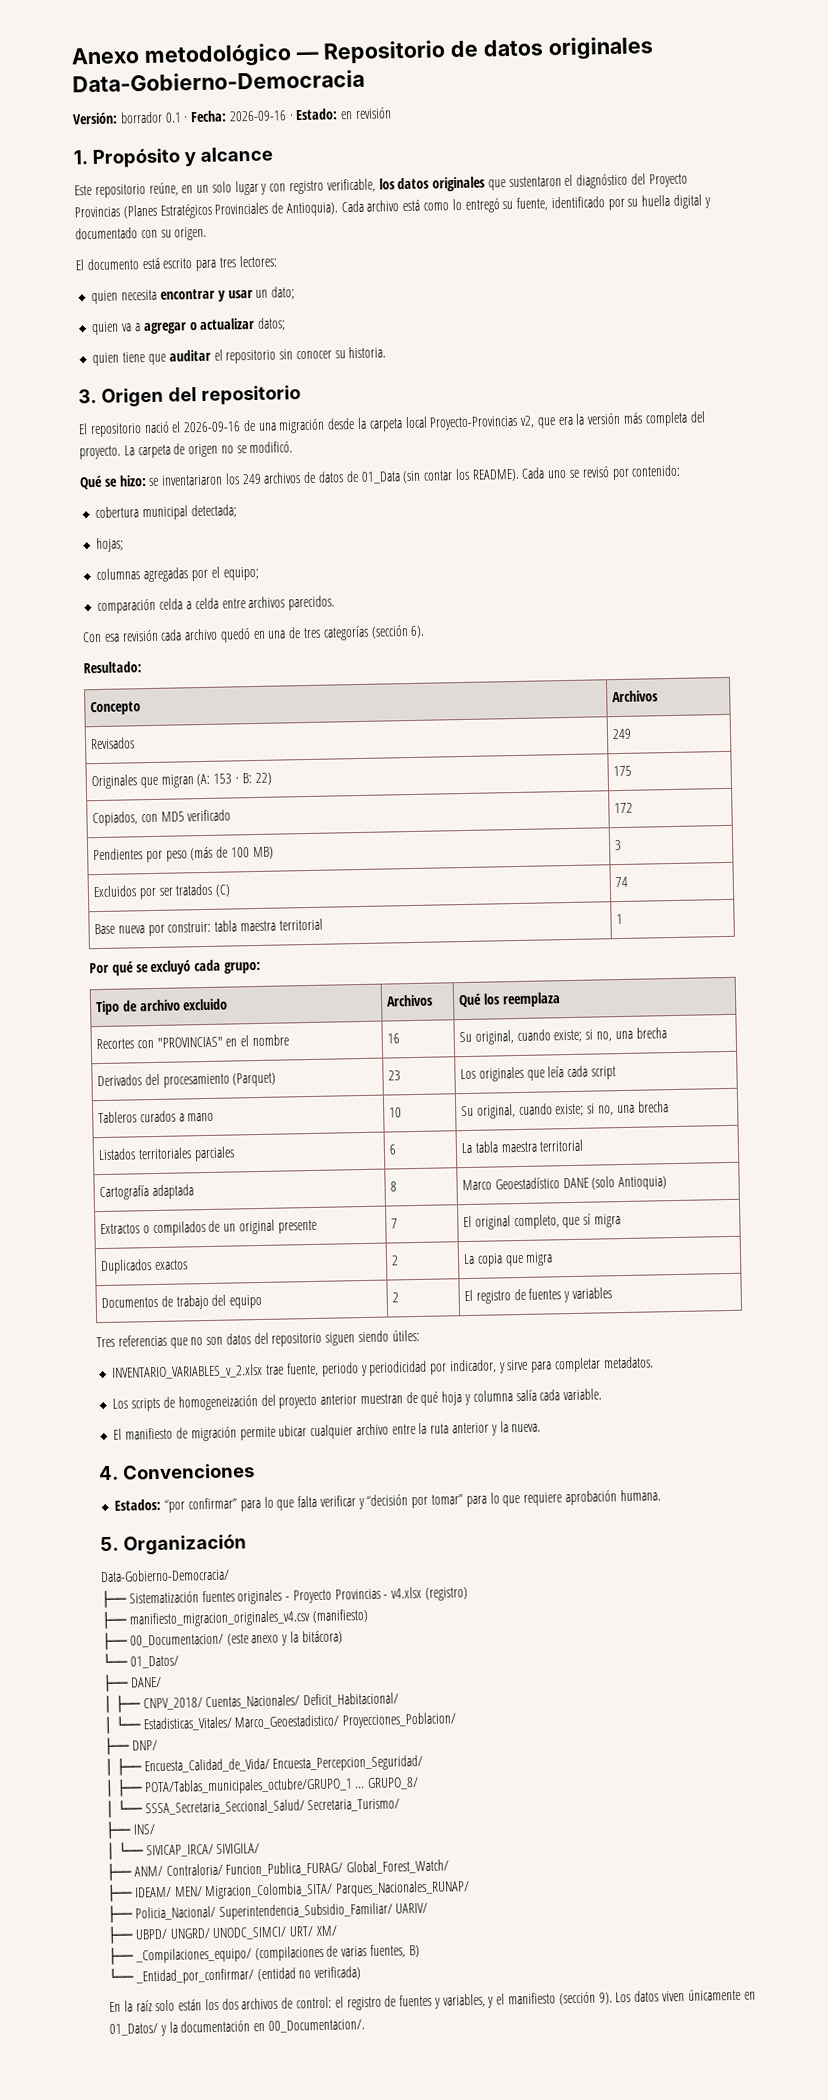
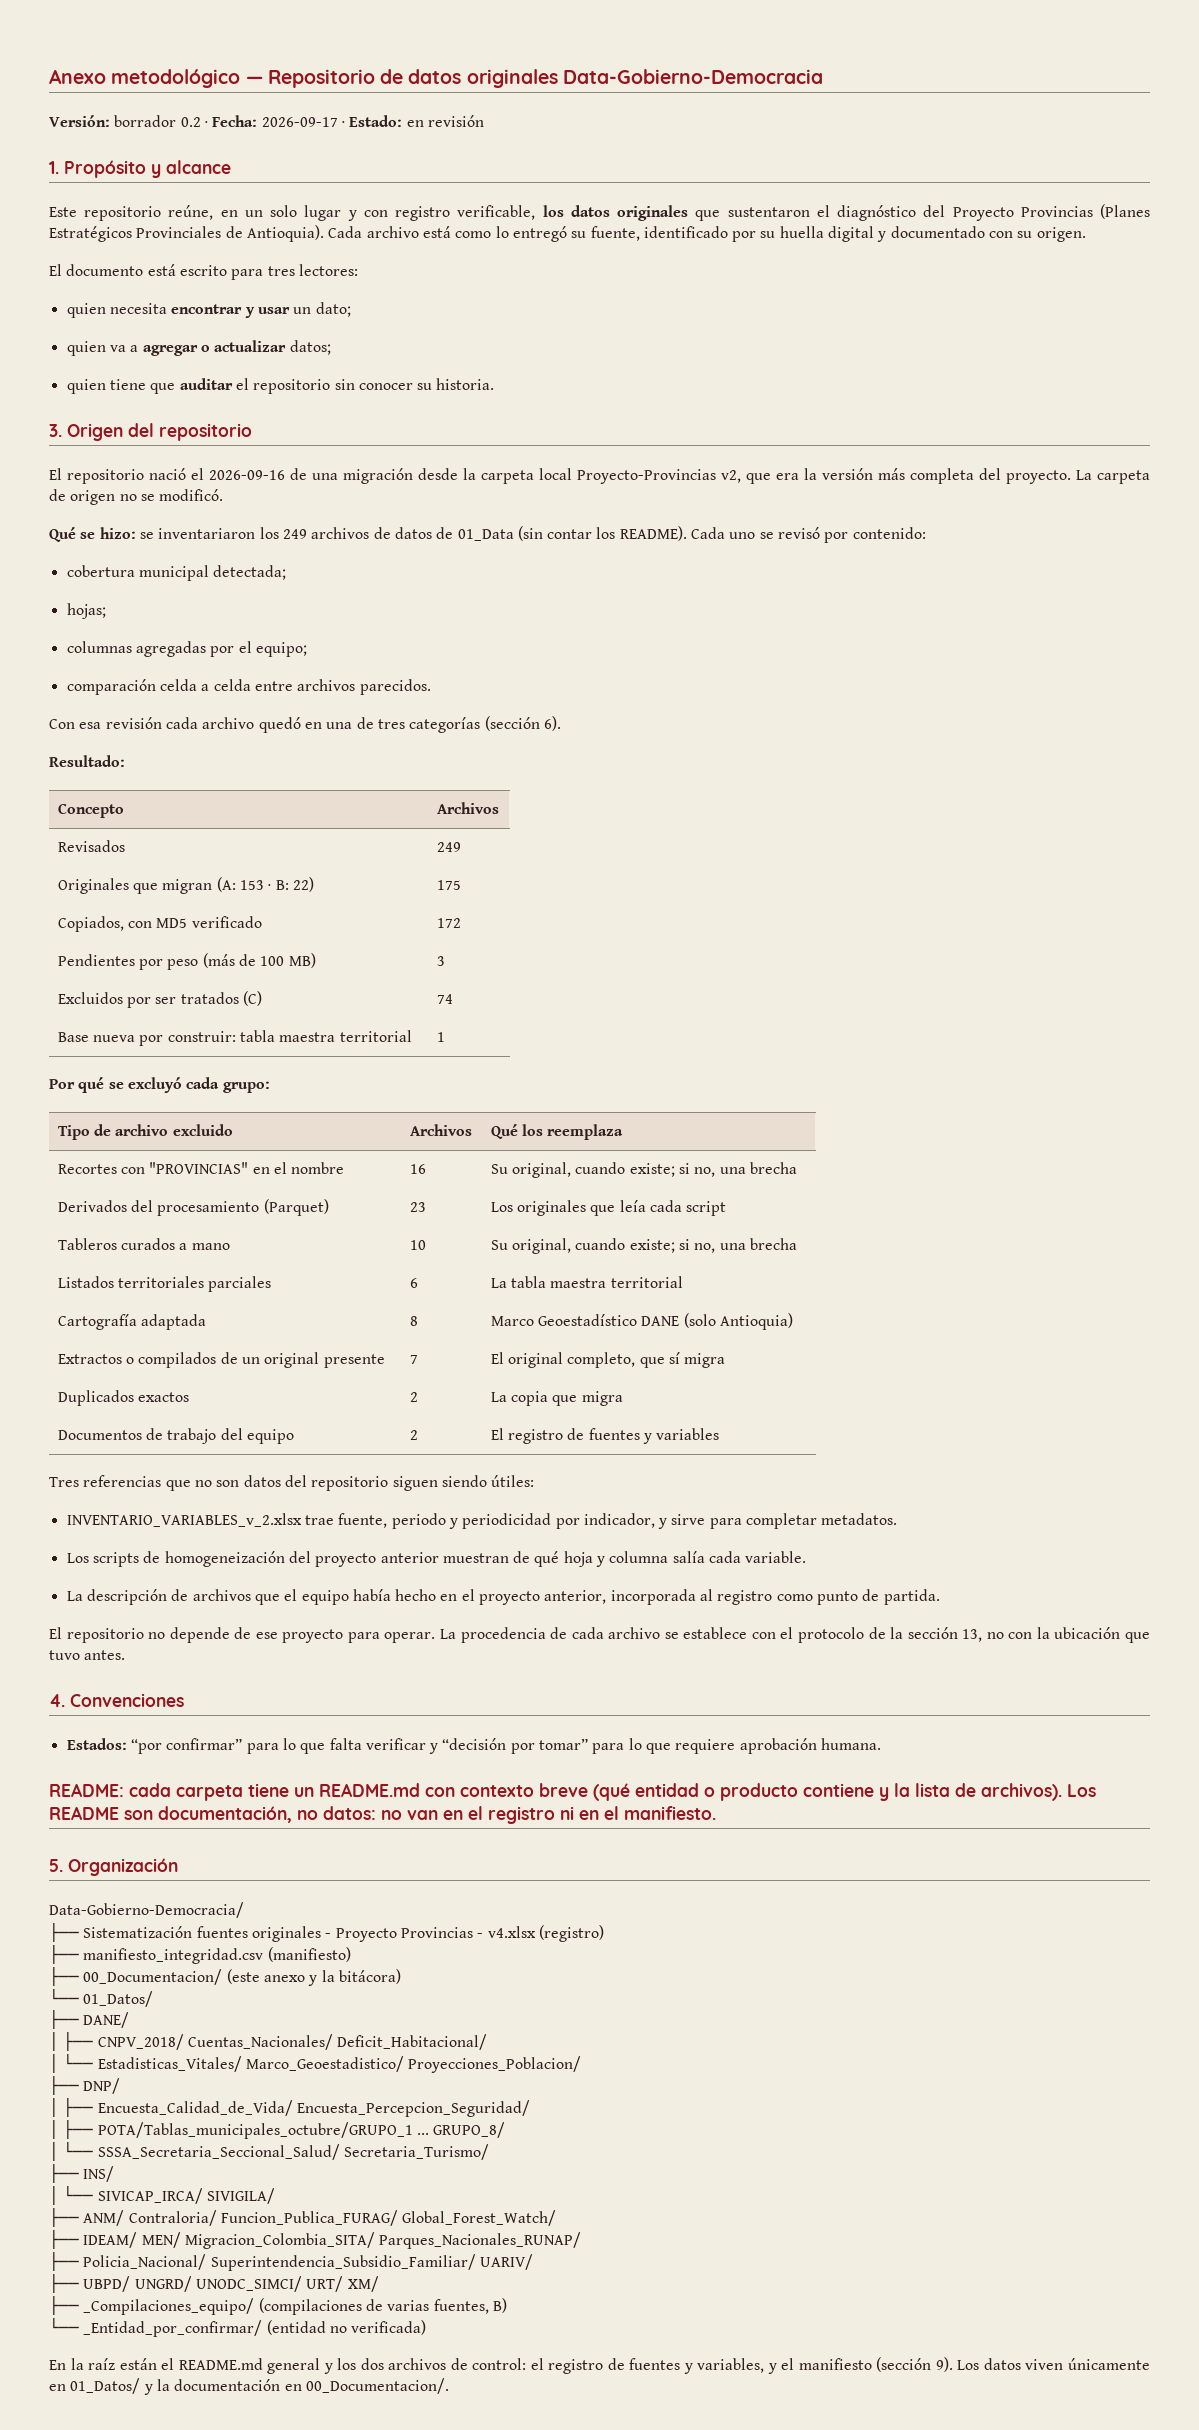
- Versión: borrador 0.1 · Fecha: 2026-09-16 · Estado: en revisión
+ Versión: borrador 0.2 · Fecha: 2026-09-17 · Estado: en revisión
- El manifiesto de migración permite ubicar cualquier archivo entre la ruta anterior y la nueva.
+ La descripción de archivos que el equipo había hecho en el proyecto anterior, incorporada al registro como punto de partida.
+ El repositorio no depende de ese proyecto para operar. La procedencia de cada archivo se establece con el protocolo de la sección 13, no con la ubicación que tuvo antes.
+ README: cada carpeta tiene un README.md con contexto breve (qué entidad o producto contiene y la lista de archivos). Los README son documentación, no datos: no van en el registro ni en el manifiesto.
- ├── manifiesto_migracion_originales_v4.csv (manifiesto)
+ ├── manifiesto_integridad.csv (manifiesto)
- En la raíz solo están los dos archivos de control: el registro de fuentes y variables, y el manifiesto (sección 9).
+ En la raíz están el README.md general y los dos archivos de control: el registro de fuentes y variables, y el manifiesto (sección 9).

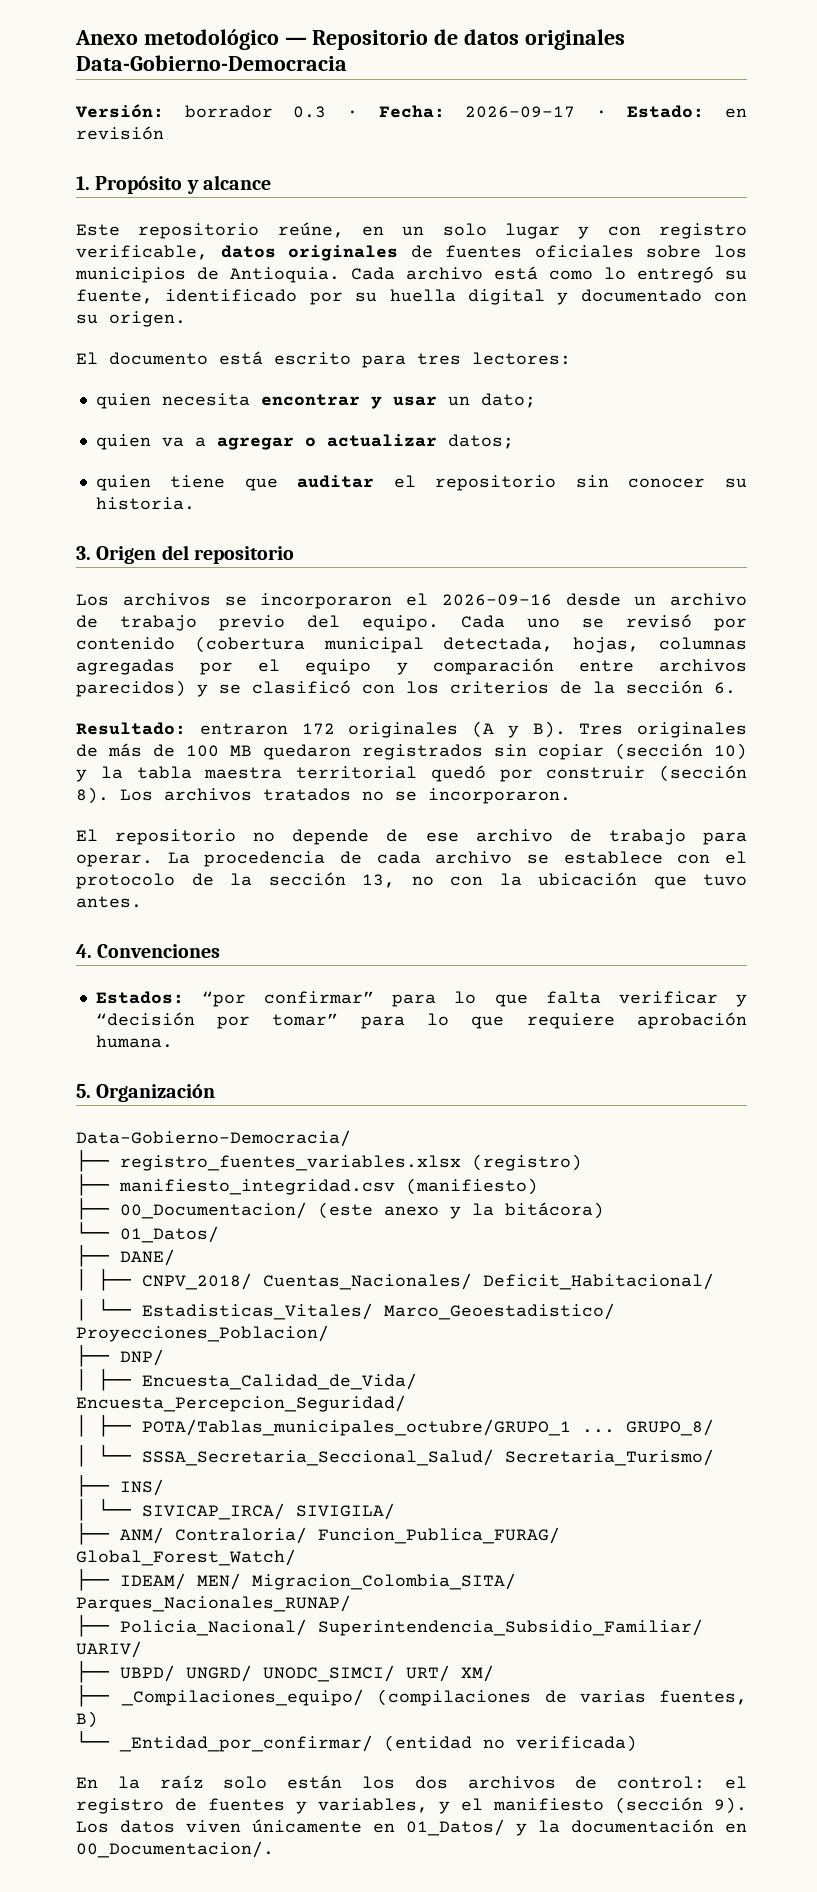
- Versión: borrador 0.2 · Fecha: 2026-09-17 · Estado: en revisión
+ Versión: borrador 0.3 · Fecha: 2026-09-17 · Estado: en revisión
- Este repositorio reúne, en un solo lugar y con registro verificable, los datos originales que sustentaron el diagnóstico del Proyecto Provincias (Planes Estratégicos Provinciales de Antioquia).
+ Este repositorio reúne, en un solo lugar y con registro verificable, datos originales de fuentes oficiales sobre los municipios de Antioquia.
- El repositorio nació el 2026-09-16 de una migración desde la carpeta local Proyecto-Provincias v2, que era la versión más completa del proyecto. La carpeta de origen no se modificó.
- Qué se hizo: se inventariaron los 249 archivos de datos de 01_Data (sin contar los README).
+ Los archivos se incorporaron el 2026-09-16 desde un archivo de trabajo previo del equipo.
- Cada uno se revisó por contenido:
- cobertura municipal detectada;
- hojas;
- columnas agregadas por el equipo;
- comparación celda a celda entre archivos parecidos.
- Con esa revisión cada archivo quedó en una de tres categorías (sección 6).
- Resultado:
- Concepto | Archivos
- Revisados | 249
- Originales que migran (A: 153 · B: 22) | 175
- Copiados, con MD5 verificado | 172
- Pendientes por peso (más de 100 MB) | 3
- Excluidos por ser tratados (C) | 74
- Base nueva por construir: tabla maestra territorial | 1
- Por qué se excluyó cada grupo:
- Tipo de archivo excluido | Archivos | Qué los reemplaza
- Recortes con "PROVINCIAS" en el nombre | 16 | Su original, cuando existe; si no, una brecha
- Derivados del procesamiento (Parquet) | 23 | Los originales que leía cada script
- Tableros curados a mano | 10 | Su original, cuando existe; si no, una brecha
- Listados territoriales parciales | 6 | La tabla maestra territorial
- Cartografía adaptada | 8 | Marco Geoestadístico DANE (solo Antioquia)
- Extractos o compilados de un original presente | 7 | El original completo, que sí migra
- Duplicados exactos | 2 | La copia que migra
- Documentos de trabajo del equipo | 2 | El registro de fuentes y variables
- Tres referencias que no son datos del repositorio siguen siendo útiles:
- INVENTARIO_VARIABLES_v_2.xlsx trae fuente, periodo y periodicidad por indicador, y sirve para completar metadatos.
- Los scripts de homogeneización del proyecto anterior muestran de qué hoja y columna salía cada variable.
- La descripción de archivos que el equipo había hecho en el proyecto anterior, incorporada al registro como punto de partida.
+ Cada uno se revisó por contenido (cobertura municipal detectada, hojas, columnas agregadas por el equipo y comparación entre archivos parecidos) y se clasificó con los criterios de la sección 6.
+ Resultado: entraron 172 originales (A y B). Tres originales de más de 100 MB quedaron registrados sin copiar (sección 10) y la tabla maestra territorial quedó por construir (sección 8). Los archivos tratados no se incorporaron.
- El repositorio no depende de ese proyecto para operar.
+ El repositorio no depende de ese archivo de trabajo para operar.
- README: cada carpeta tiene un README.md con contexto breve (qué entidad o producto contiene y la lista de archivos). Los README son documentación, no datos: no van en el registro ni en el manifiesto.
  5. Organización
  Data-Gobierno-Democracia/
- ├── Sistematización fuentes originales - Proyecto Provincias - v4.xlsx (registro)
+ ├── registro_fuentes_variables.xlsx (registro)
- En la raíz están el README.md general y los dos archivos de control: el registro de fuentes y variables, y el manifiesto (sección 9).
+ En la raíz solo están los dos archivos de control: el registro de fuentes y variables, y el manifiesto (sección 9).

